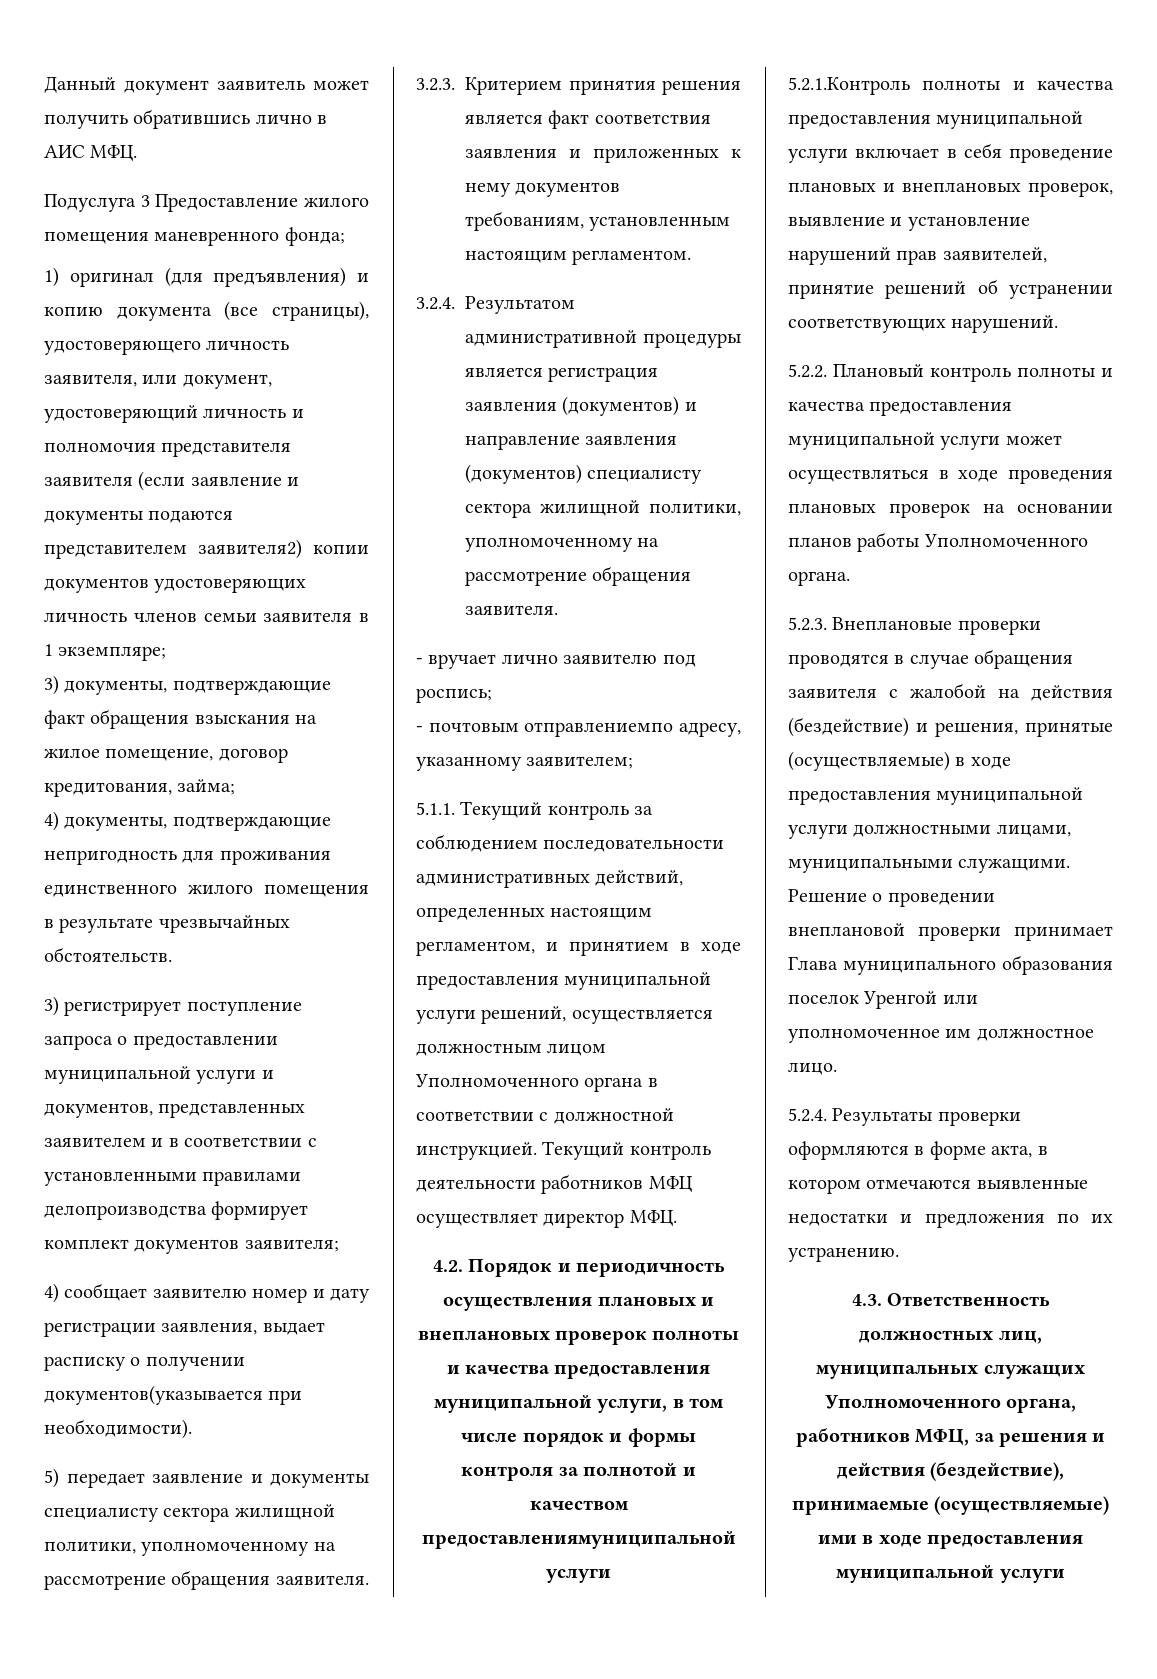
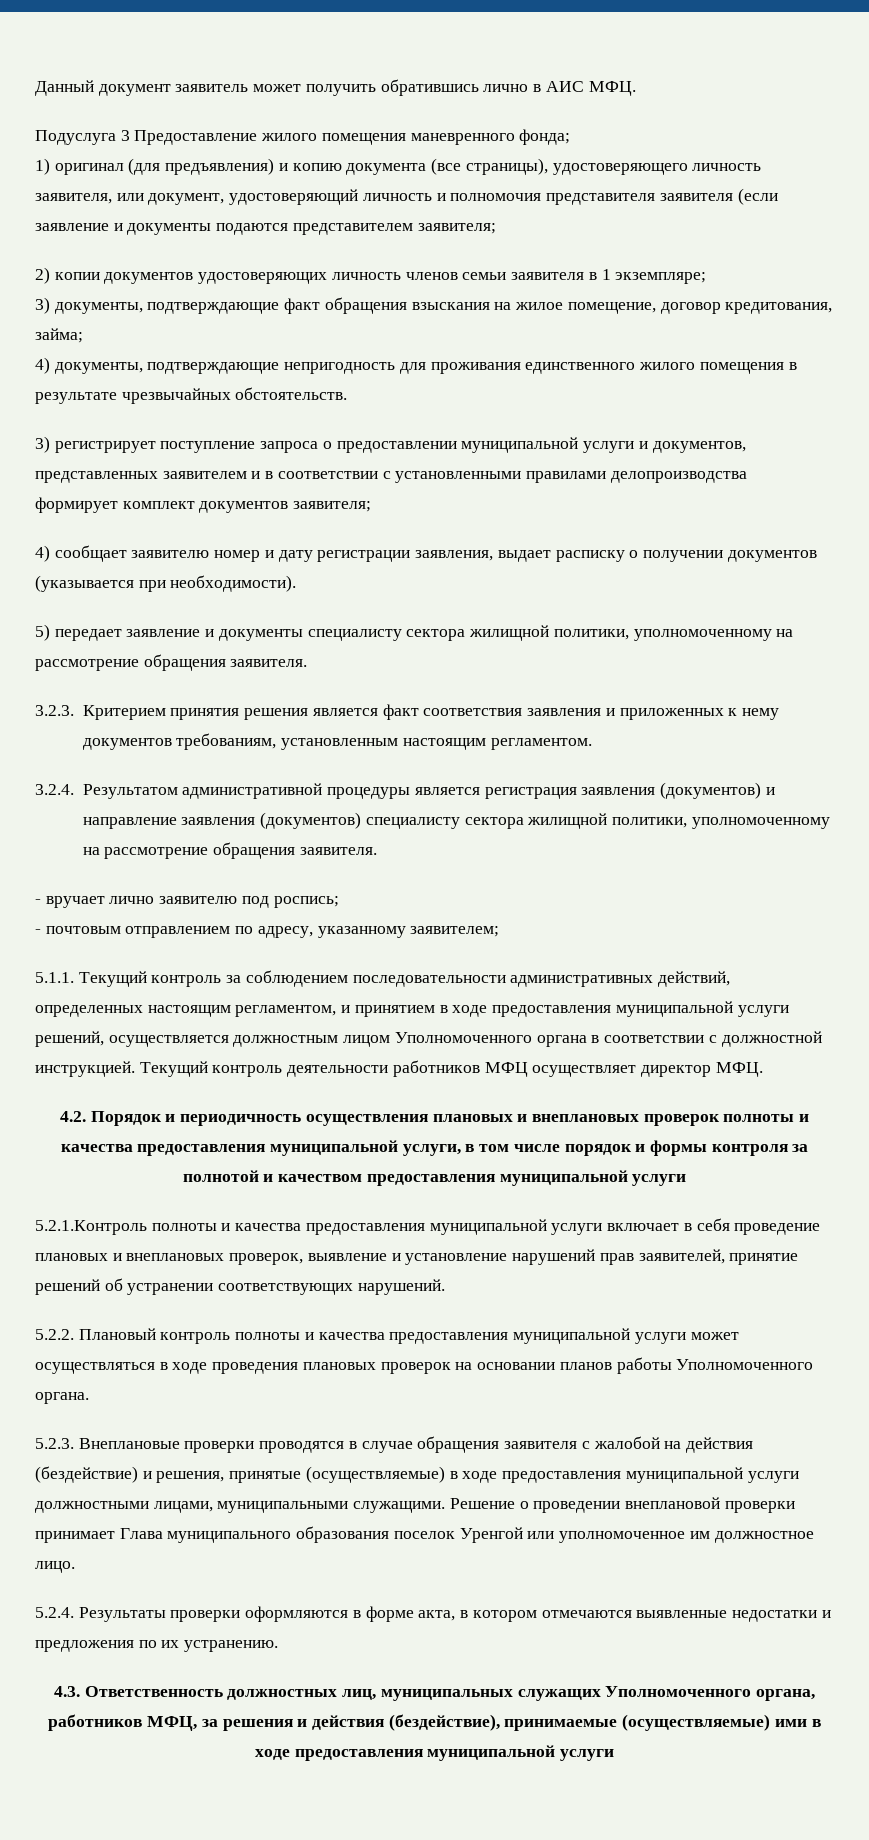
- 1) оригинал (для предъявления) и копию документа (все страницы), удостоверяющего личность заявителя, или документ, удостоверяющий личность и полномочия представителя заявителя (если заявление и документы подаются представителем заявителя2) копии документов удостоверяющих личность членов семьи заявителя в 1 экземпляре;
+ 1) оригинал (для предъявления) и копию документа (все страницы), удостоверяющего личность заявителя, или документ, удостоверяющий личность и полномочия представителя заявителя (если заявление и документы подаются представителем заявителя;
+ 2) копии документов удостоверяющих личность членов семьи заявителя в 1 экземпляре;
- 4) сообщает заявителю номер и дату регистрации заявления, выдает расписку о получении документов(указывается при необходимости).
+ 4) сообщает заявителю номер и дату регистрации заявления, выдает расписку о получении документов (указывается при необходимости).
- - почтовым отправлениемпо адресу, указанному заявителем;
+ - почтовым отправлением по адресу, указанному заявителем;
- 4.2. Порядок и периодичность осуществления плановых и внеплановых проверок полноты и качества предоставления муниципальной услуги, в том числе порядок и формы контроля за полнотой и качеством предоставлениямуниципальной услуги
+ 4.2. Порядок и периодичность осуществления плановых и внеплановых проверок полноты и качества предоставления муниципальной услуги, в том числе порядок и формы контроля за полнотой и качеством предоставления муниципальной услуги

